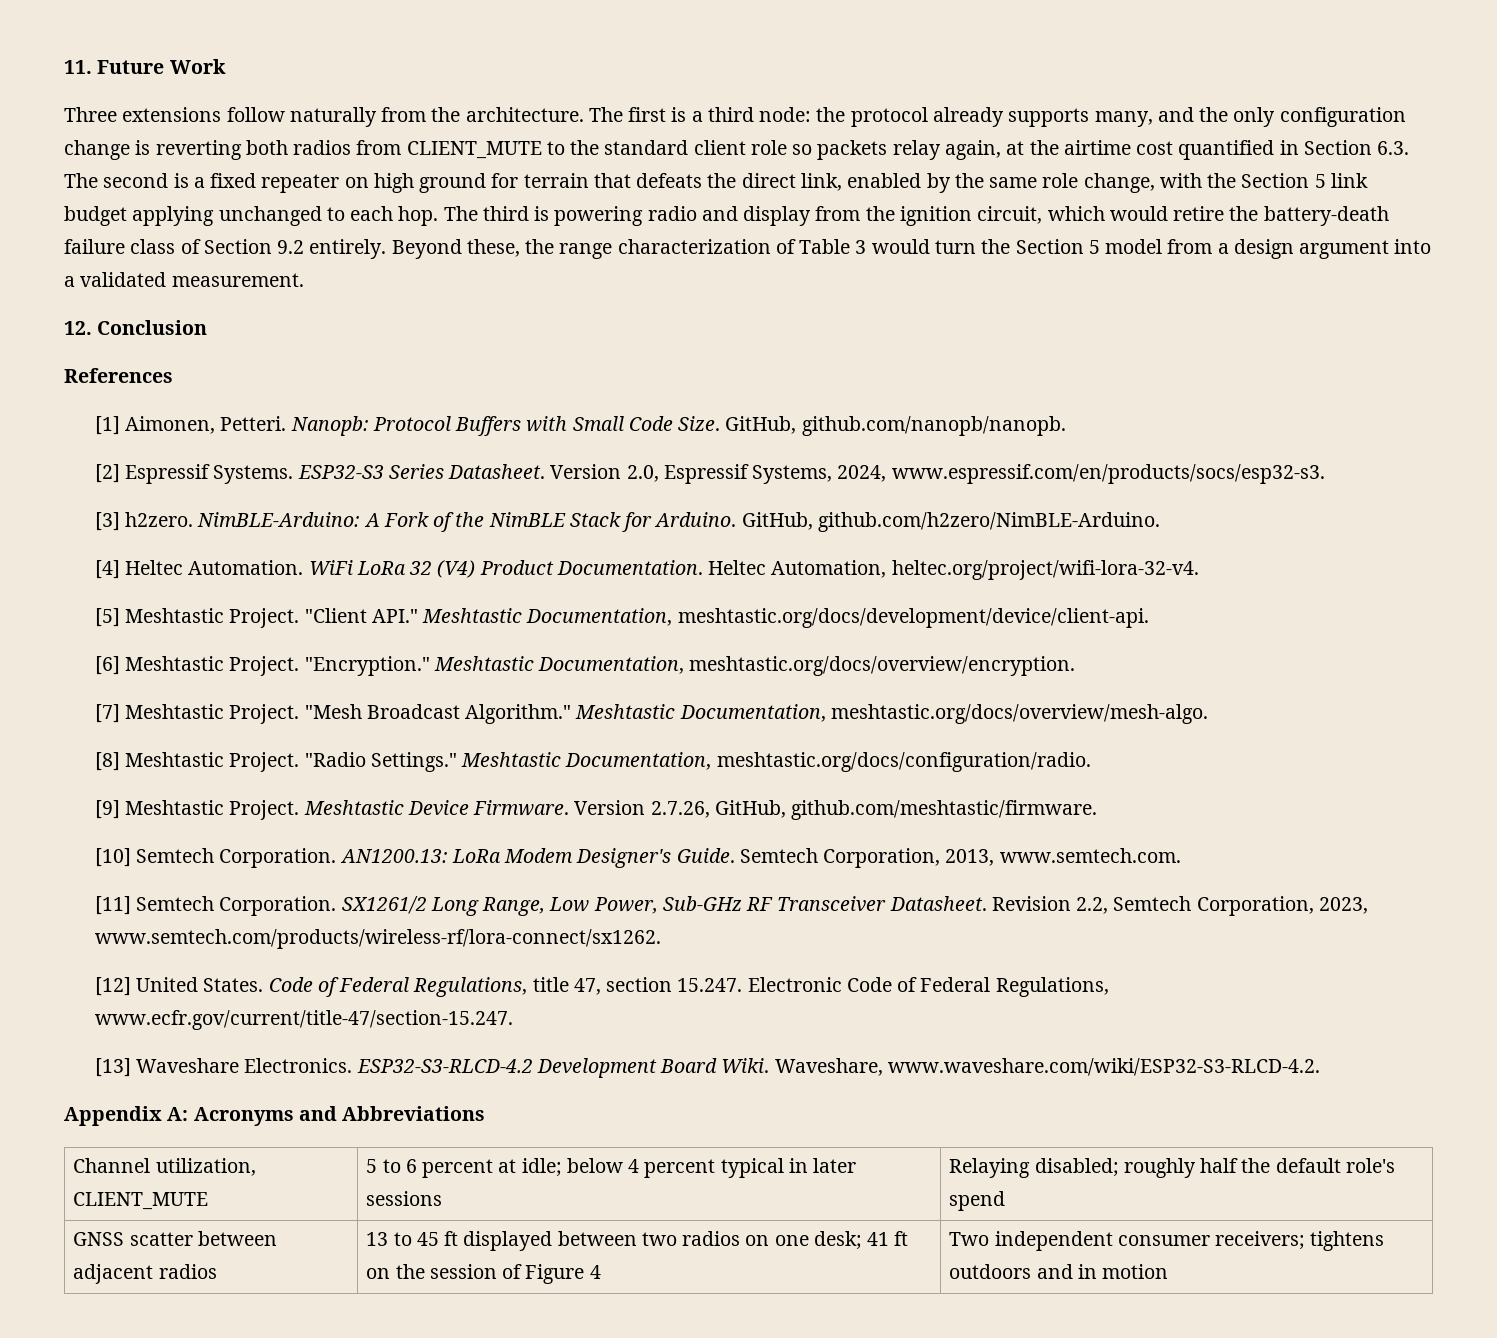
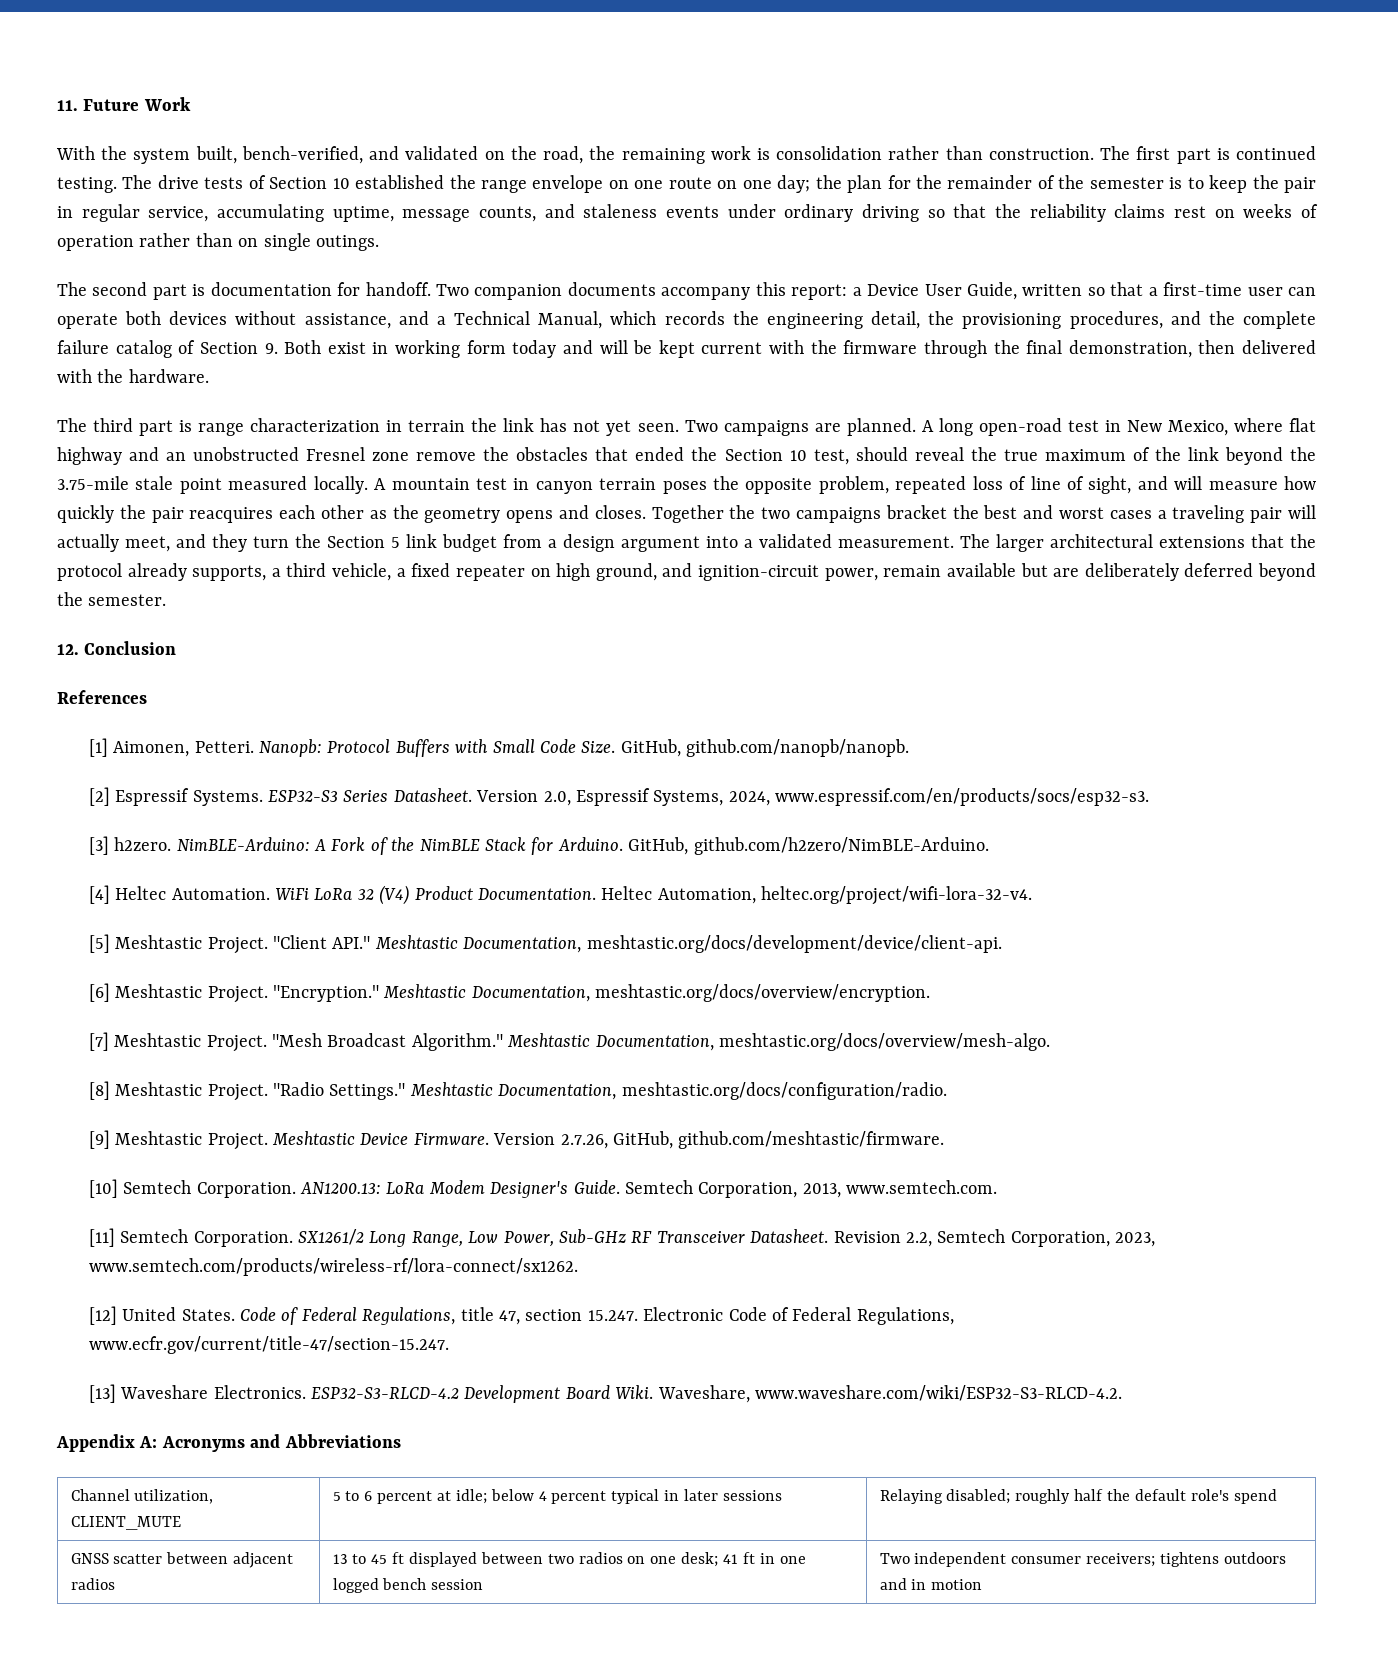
- Three extensions follow naturally from the architecture. The first is a third node: the protocol already supports many, and the only configuration change is reverting both radios from CLIENT_MUTE to the standard client role so packets relay again, at the airtime cost quantified in Section 6.3. The second is a fixed repeater on high ground for terrain that defeats the direct link, enabled by the same role change, with the Section 5 link budget applying unchanged to each hop. The third is powering radio and display from the ignition circuit, which would retire the battery-death failure class of Section 9.2 entirely. Beyond these, the range characterization of Table 3 would turn the Section 5 model from a design argument into a validated measurement.
+ With the system built, bench-verified, and validated on the road, the remaining work is consolidation rather than construction. The first part is continued testing. The drive tests of Section 10 established the range envelope on one route on one day; the plan for the remainder of the semester is to keep the pair in regular service, accumulating uptime, message counts, and staleness events under ordinary driving so that the reliability claims rest on weeks of operation rather than on single outings.
+ The second part is documentation for handoff. Two companion documents accompany this report: a Device User Guide, written so that a first-time user can operate both devices without assistance, and a Technical Manual, which records the engineering detail, the provisioning procedures, and the complete failure catalog of Section 9. Both exist in working form today and will be kept current with the firmware through the final demonstration, then delivered with the hardware.
+ The third part is range characterization in terrain the link has not yet seen. Two campaigns are planned. A long open-road test in New Mexico, where flat highway and an unobstructed Fresnel zone remove the obstacles that ended the Section 10 test, should reveal the true maximum of the link beyond the 3.75-mile stale point measured locally. A mountain test in canyon terrain poses the opposite problem, repeated loss of line of sight, and will measure how quickly the pair reacquires each other as the geometry opens and closes. Together the two campaigns bracket the best and worst cases a traveling pair will actually meet, and they turn the Section 5 link budget from a design argument into a validated measurement. The larger architectural extensions that the protocol already supports, a third vehicle, a fixed repeater on high ground, and ignition-circuit power, remain available but are deliberately deferred beyond the semester.
- GNSS scatter between adjacent radios | 13 to 45 ft displayed between two radios on one desk; 41 ft on the session of Figure 4 | Two independent consumer receivers; tightens outdoors and in motion
+ GNSS scatter between adjacent radios | 13 to 45 ft displayed between two radios on one desk; 41 ft in one logged bench session | Two independent consumer receivers; tightens outdoors and in motion

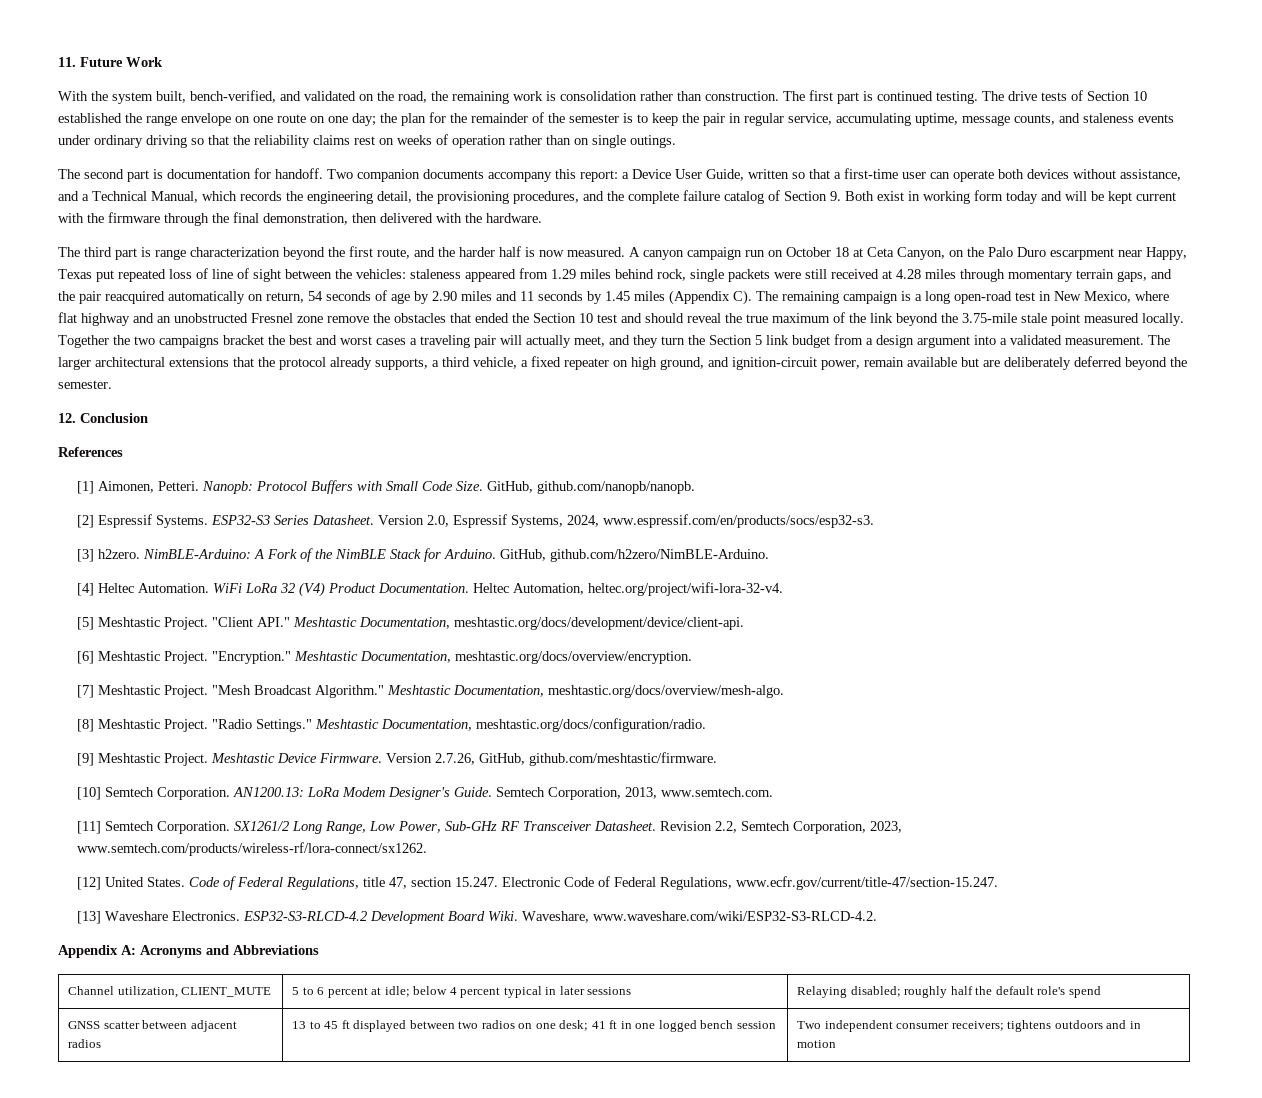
- The third part is range characterization in terrain the link has not yet seen. Two campaigns are planned. A long open-road test in New Mexico, where flat highway and an unobstructed Fresnel zone remove the obstacles that ended the Section 10 test, should reveal the true maximum of the link beyond the 3.75-mile stale point measured locally.
+ The third part is range characterization beyond the first route, and the harder half is now measured. A canyon campaign run on October 18 at Ceta Canyon, on the Palo Duro escarpment near Happy, Texas put repeated loss of line of sight between the vehicles: staleness appeared from 1.29 miles behind rock, single packets were still received at 4.28 miles through momentary terrain gaps, and the pair reacquired automatically on return, 54 seconds of age by 2.90 miles and 11 seconds by 1.45 miles (Appendix C). The remaining campaign is a long open-road test in New Mexico, where flat highway and an unobstructed Fresnel zone remove the obstacles that ended the Section 10 test and should reveal the true maximum of the link beyond the 3.75-mile stale point measured locally.
- A mountain test in canyon terrain poses the opposite problem, repeated loss of line of sight, and will measure how quickly the pair reacquires each other as the geometry opens and closes.

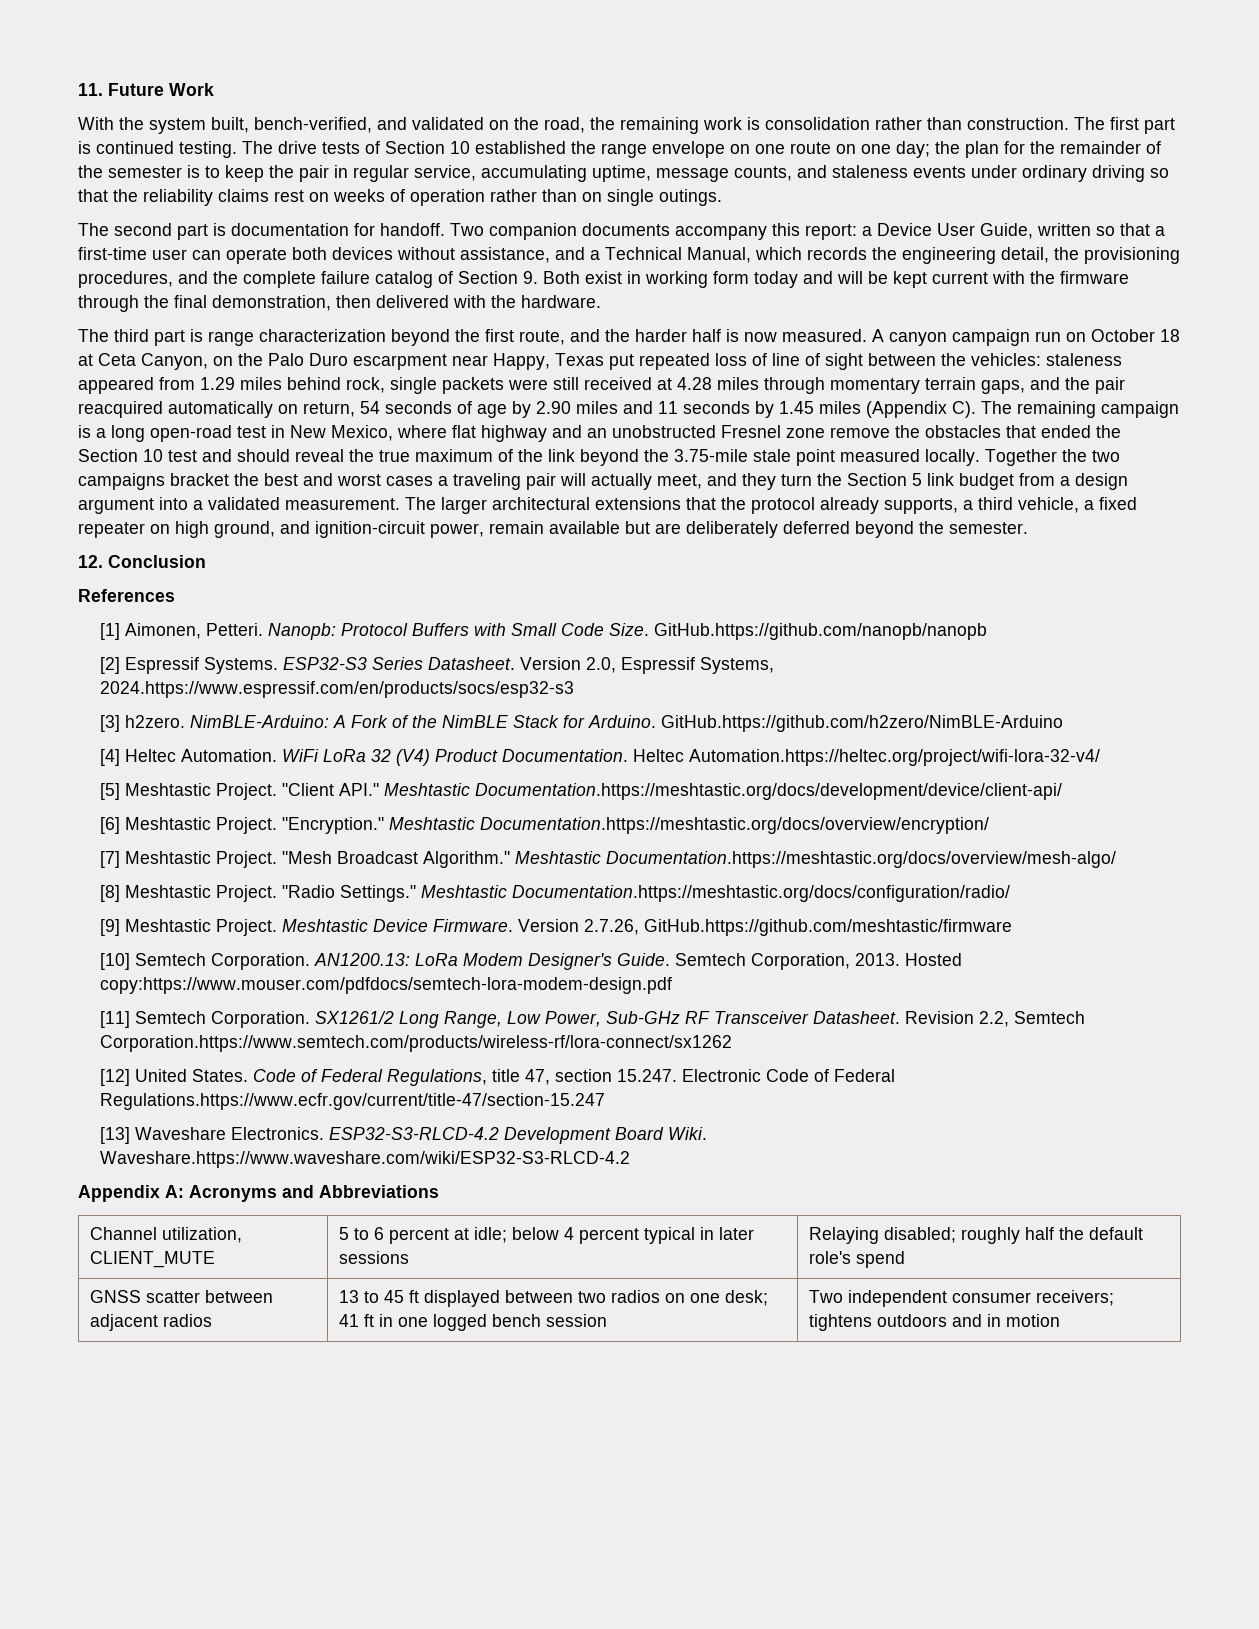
- GitHub, github.com/nanopb/nanopb.
+ GitHub.https://github.com/nanopb/nanopb
- Version 2.0, Espressif Systems, 2024, www.espressif.com/en/products/socs/esp32-s3.
+ Version 2.0, Espressif Systems, 2024.https://www.espressif.com/en/products/socs/esp32-s3
- GitHub, github.com/h2zero/NimBLE-Arduino.
+ GitHub.https://github.com/h2zero/NimBLE-Arduino
- Heltec Automation, heltec.org/project/wifi-lora-32-v4.
+ Heltec Automation.https://heltec.org/project/wifi-lora-32-v4/
- "Client API." Meshtastic Documentation, meshtastic.org/docs/development/device/client-api.
+ "Client API." Meshtastic Documentation.https://meshtastic.org/docs/development/device/client-api/
- Meshtastic Documentation, meshtastic.org/docs/overview/encryption.
+ Meshtastic Documentation.https://meshtastic.org/docs/overview/encryption/
- Meshtastic Documentation, meshtastic.org/docs/overview/mesh-algo.
+ Meshtastic Documentation.https://meshtastic.org/docs/overview/mesh-algo/
- Meshtastic Documentation, meshtastic.org/docs/configuration/radio.
+ Meshtastic Documentation.https://meshtastic.org/docs/configuration/radio/
- Version 2.7.26, GitHub, github.com/meshtastic/firmware.
+ Version 2.7.26, GitHub.https://github.com/meshtastic/firmware
- Semtech Corporation, 2013, www.semtech.com.
+ Semtech Corporation, 2013. Hosted copy:https://www.mouser.com/pdfdocs/semtech-lora-modem-design.pdf
- Revision 2.2, Semtech Corporation, 2023, www.semtech.com/products/wireless-rf/lora-connect/sx1262.
+ Revision 2.2, Semtech Corporation.https://www.semtech.com/products/wireless-rf/lora-connect/sx1262
- Code of Federal Regulations, title 47, section 15.247. Electronic Code of Federal Regulations, www.ecfr.gov/current/title-47/section-15.247.
+ Code of Federal Regulations, title 47, section 15.247. Electronic Code of Federal Regulations.https://www.ecfr.gov/current/title-47/section-15.247
- Waveshare, www.waveshare.com/wiki/ESP32-S3-RLCD-4.2.
+ Waveshare.https://www.waveshare.com/wiki/ESP32-S3-RLCD-4.2

